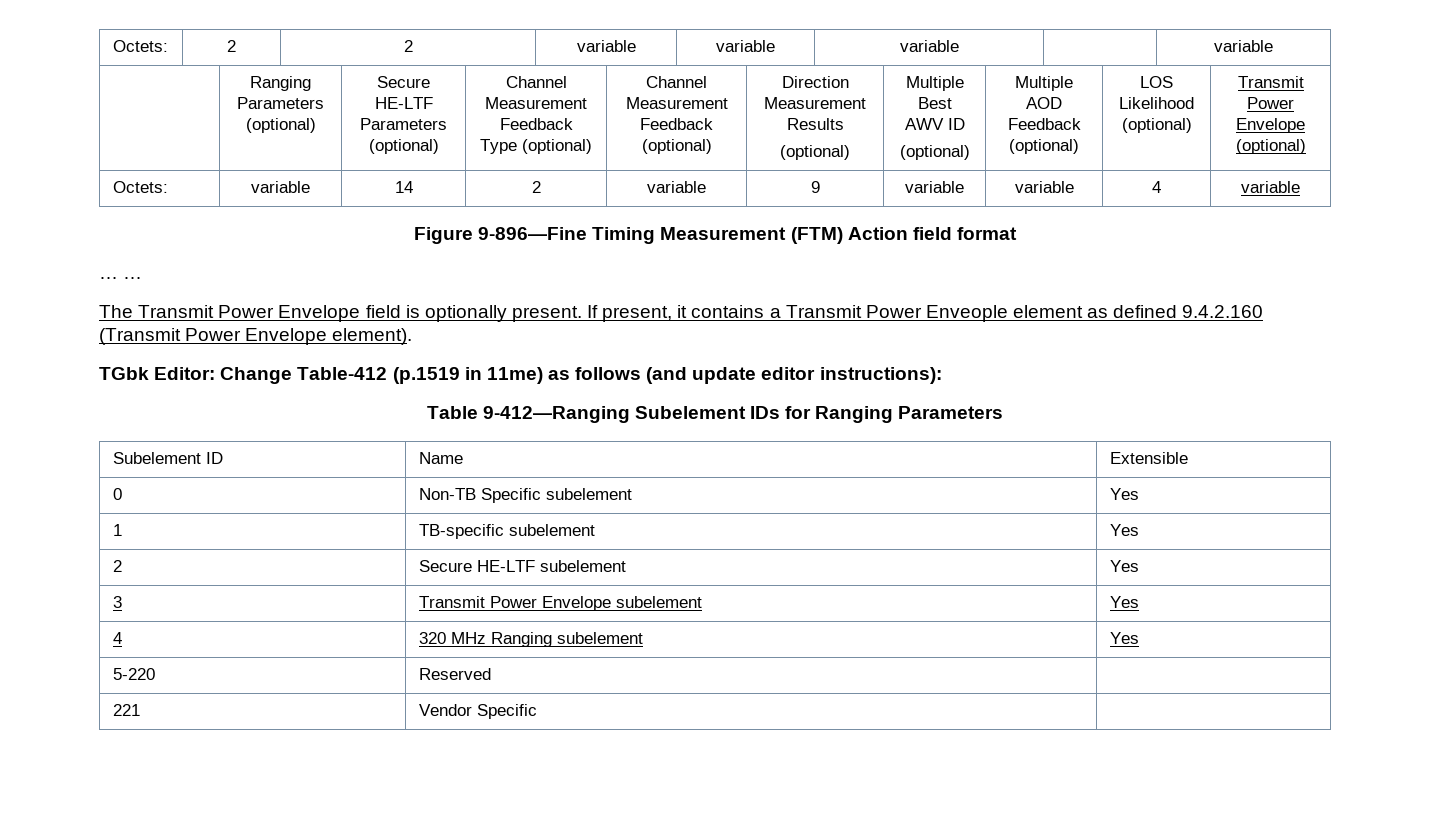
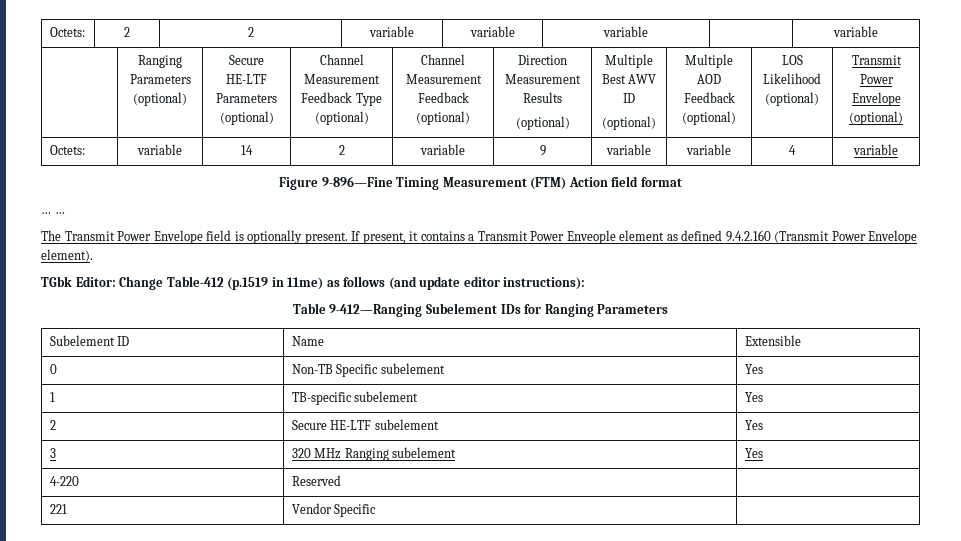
- 3 | Transmit Power Envelope subelement | Yes
- 4 | 320 MHz Ranging subelement | Yes
+ 3 | 320 MHz Ranging subelement | Yes
- 5-220 | Reserved |
+ 4-220 | Reserved |

